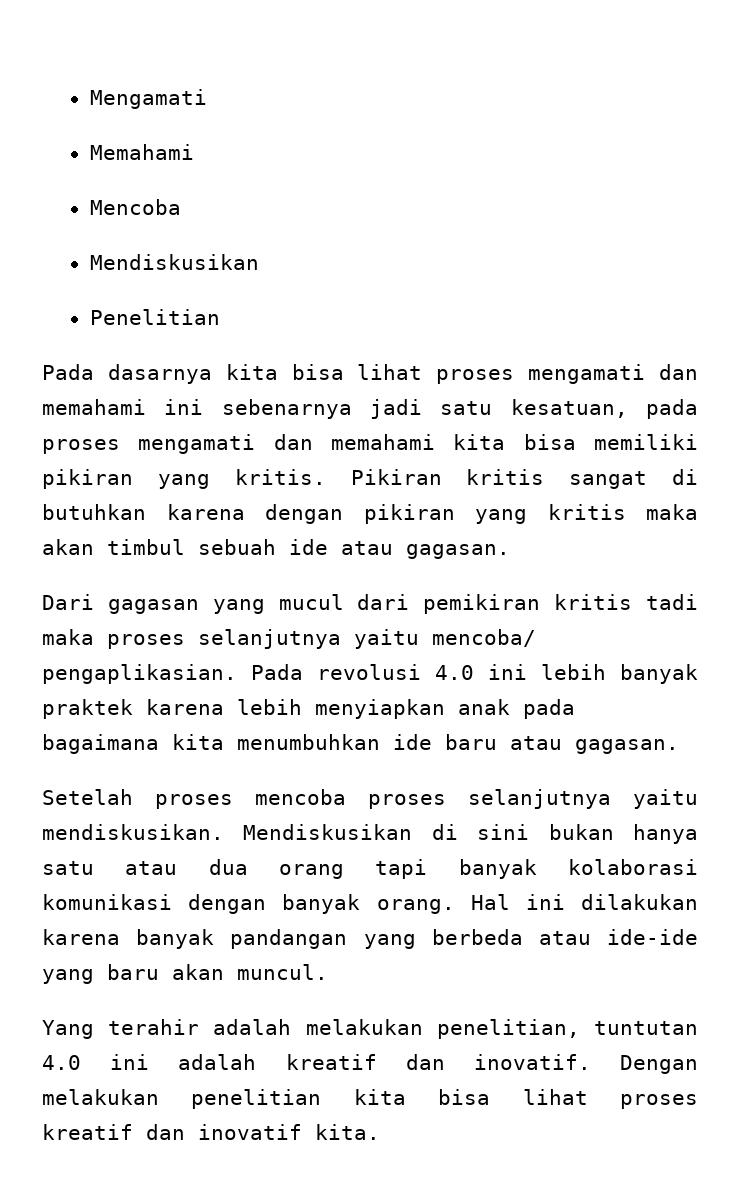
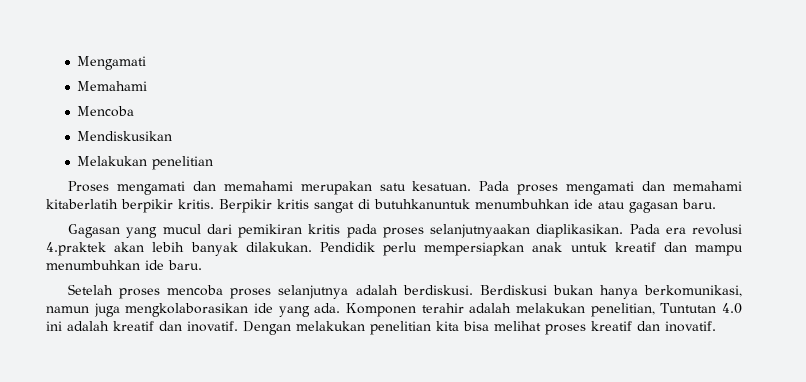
- Penelitian
- Pada dasarnya kita bisa lihat proses mengamati dan memahami ini sebenarnya jadi satu kesatuan, pada proses mengamati dan memahami kita bisa memiliki pikiran yang kritis. Pikiran kritis sangat di butuhkan karena dengan pikiran yang kritis maka akan timbul sebuah ide atau gagasan.
- Dari gagasan yang mucul dari pemikiran kritis tadi maka proses selanjutnya yaitu mencoba/ pengaplikasian. Pada revolusi 4.0 ini lebih banyak praktek karena lebih menyiapkan anak pada bagaimana kita menumbuhkan ide baru atau gagasan.
+ Melakukan penelitian
+ Proses mengamati dan memahami merupakan satu kesatuan. Pada proses mengamati dan memahami kitaberlatih berpikir kritis. Berpikir kritis sangat di butuhkanuntuk menumbuhkan ide atau gagasan baru.
+ Gagasan yang mucul dari pemikiran kritis pada proses selanjutnyaakan diaplikasikan. Pada era revolusi 4.praktek akan lebih banyak dilakukan. Pendidik perlu mempersiapkan anak untuk kreatif dan mampu menumbuhkan ide baru.
- Setelah proses mencoba proses selanjutnya yaitu mendiskusikan. Mendiskusikan di sini bukan hanya satu atau dua orang tapi banyak kolaborasi komunikasi dengan banyak orang. Hal ini dilakukan karena banyak pandangan yang berbeda atau ide-ide yang baru akan muncul.
- Yang terahir adalah melakukan penelitian, tuntutan 4.0 ini adalah kreatif dan inovatif.
+ Setelah proses mencoba proses selanjutnya adalah berdiskusi. Berdiskusi bukan hanya berkomunikasi, namun juga mengkolaborasikan ide yang ada. Komponen terahir adalah melakukan penelitian, Tuntutan 4.0 ini adalah kreatif dan inovatif.
- Dengan melakukan penelitian kita bisa lihat proses kreatif dan inovatif kita.
+ Dengan melakukan penelitian kita bisa melihat proses kreatif dan inovatif.

